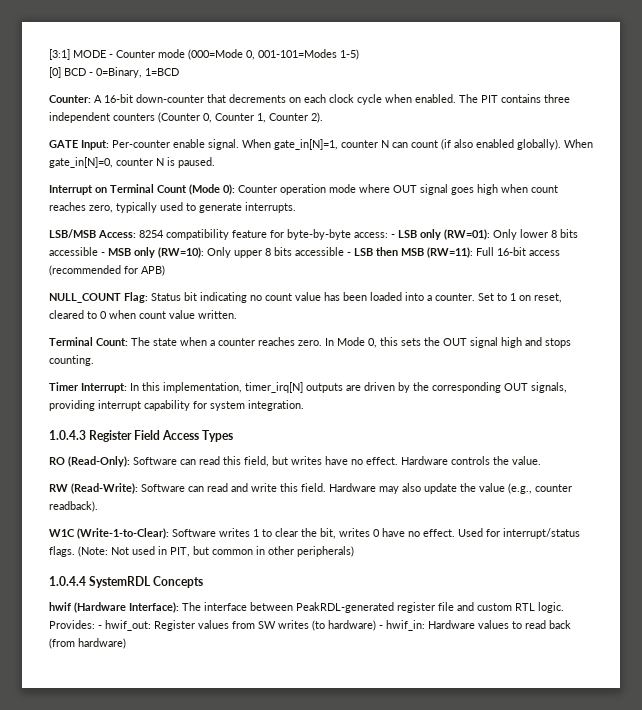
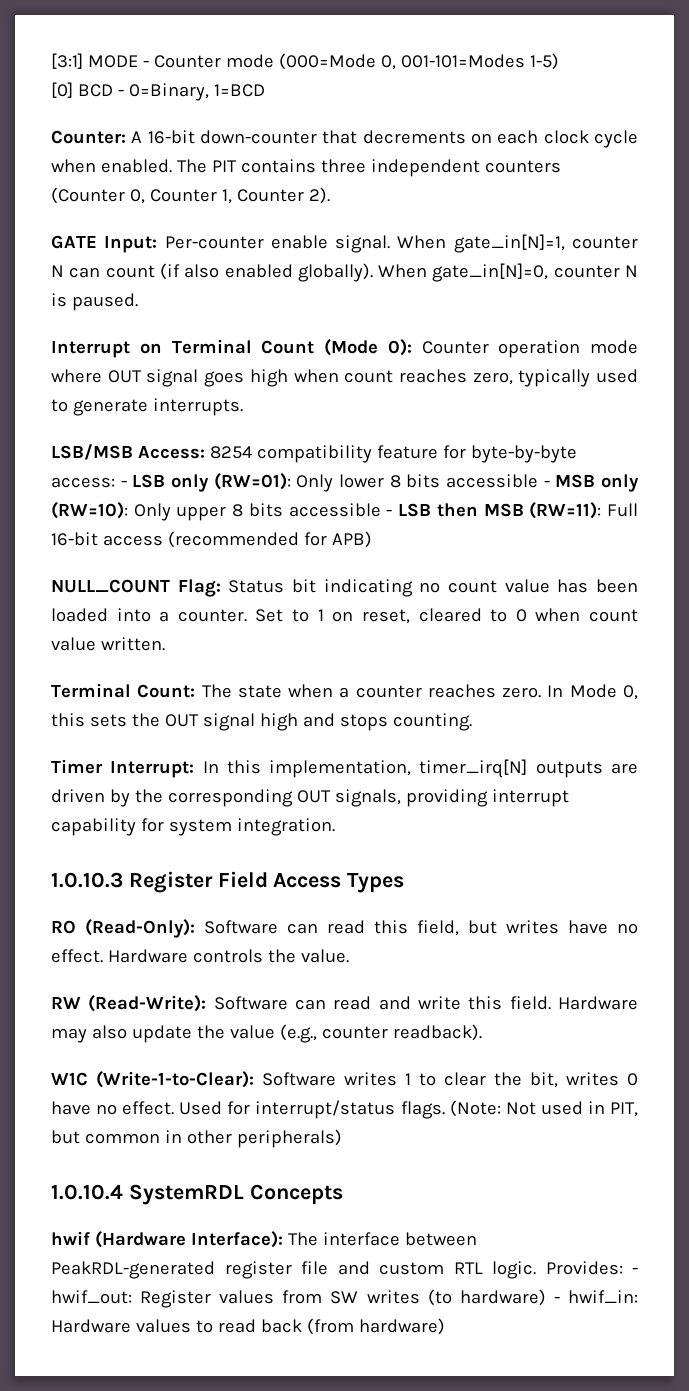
- 1.0.4.3 Register Field Access Types
+ 1.0.10.3 Register Field Access Types
- 1.0.4.4 SystemRDL Concepts
+ 1.0.10.4 SystemRDL Concepts

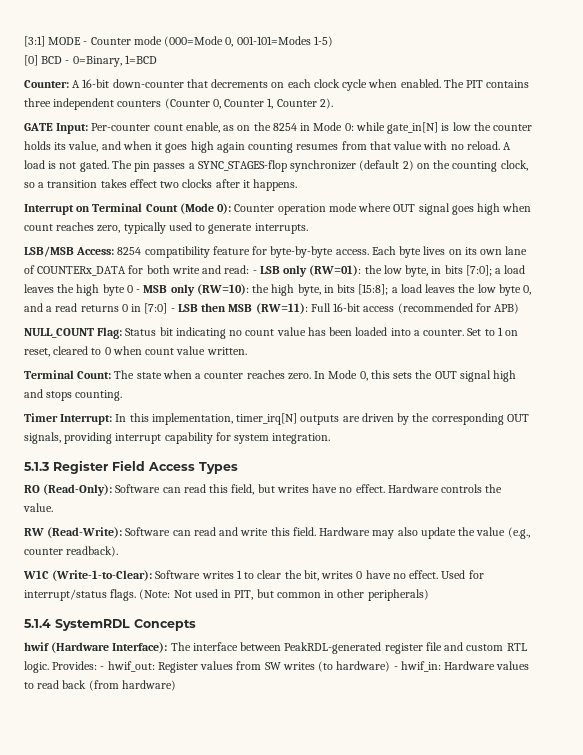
- GATE Input: Per-counter enable signal. When gate_in[N]=1, counter N can count (if also enabled globally). When gate_in[N]=0, counter N is paused.
+ GATE Input: Per-counter count enable, as on the 8254 in Mode 0: while gate_in[N] is low the counter holds its value, and when it goes high again counting resumes from that value with no reload. A load is not gated. The pin passes a SYNC_STAGES-flop synchronizer (default 2) on the counting clock, so a transition takes effect two clocks after it happens.
- LSB/MSB Access: 8254 compatibility feature for byte-by-byte access: - LSB only (RW=01): Only lower 8 bits accessible - MSB only (RW=10): Only upper 8 bits accessible - LSB then MSB (RW=11): Full 16-bit access (recommended for APB)
+ LSB/MSB Access: 8254 compatibility feature for byte-by-byte access. Each byte lives on its own lane of COUNTERx_DATA for both write and read: - LSB only (RW=01): the low byte, in bits [7:0]; a load leaves the high byte 0 - MSB only (RW=10): the high byte, in bits [15:8]; a load leaves the low byte 0, and a read returns 0 in [7:0] - LSB then MSB (RW=11): Full 16-bit access (recommended for APB)
- 1.0.10.3 Register Field Access Types
+ 5.1.3 Register Field Access Types
- 1.0.10.4 SystemRDL Concepts
+ 5.1.4 SystemRDL Concepts

